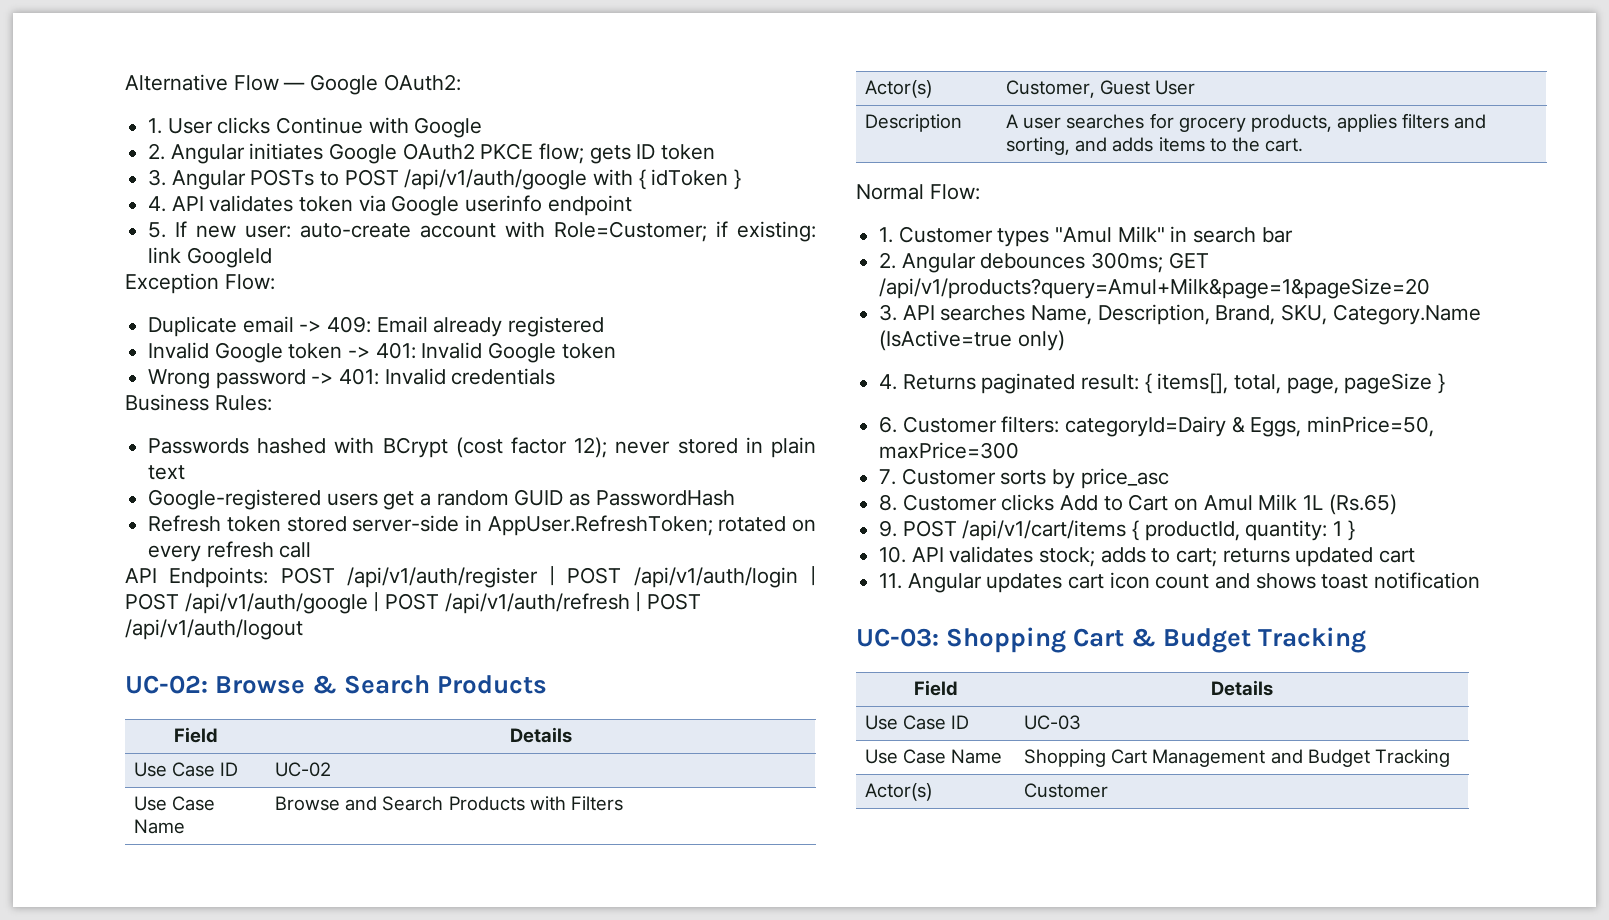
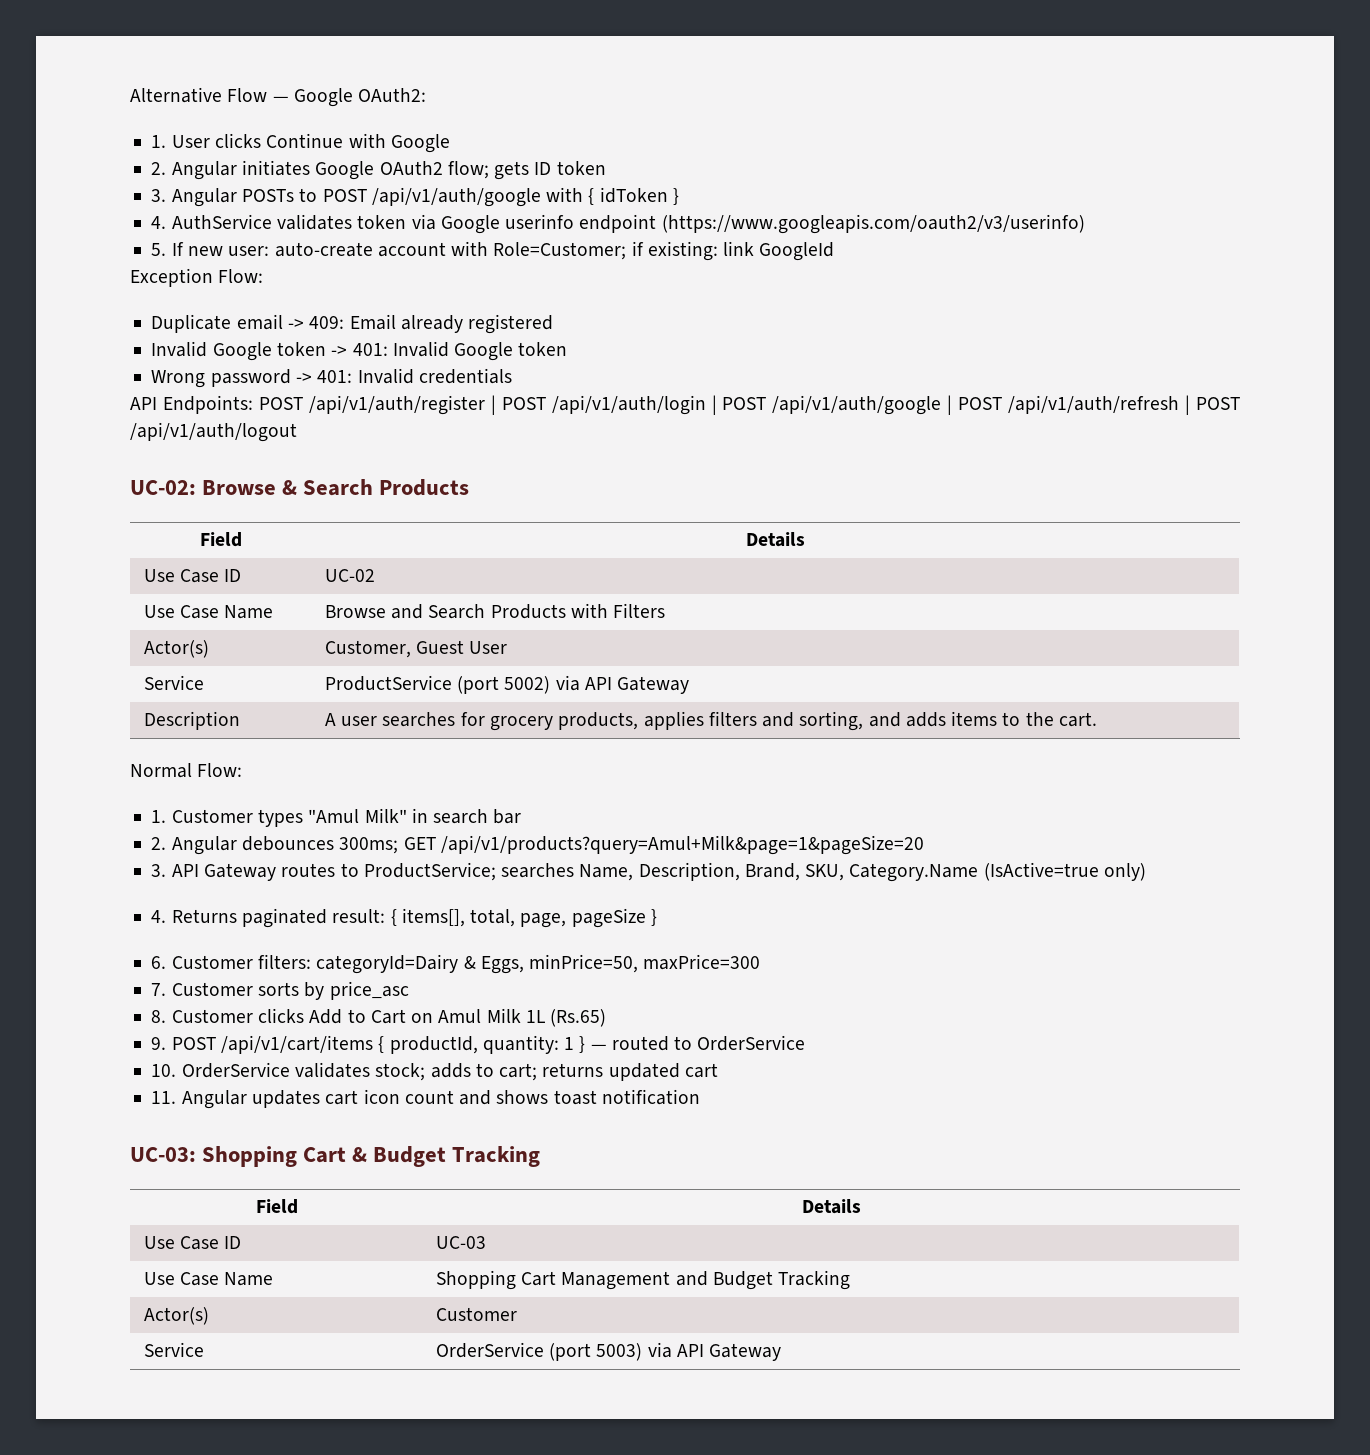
- 2. Angular initiates Google OAuth2 PKCE flow; gets ID token
+ 2. Angular initiates Google OAuth2 flow; gets ID token
- 4. API validates token via Google userinfo endpoint
+ 4. AuthService validates token via Google userinfo endpoint (https://www.googleapis.com/oauth2/v3/userinfo)
- Business Rules:
- Passwords hashed with BCrypt (cost factor 12); never stored in plain text
- Google-registered users get a random GUID as PasswordHash
- Refresh token stored server-side in AppUser.RefreshToken; rotated on every refresh call
+ Service | ProductService (port 5002) via API Gateway
- 3. API searches Name, Description, Brand, SKU, Category.Name (IsActive=true only)
+ 3. API Gateway routes to ProductService; searches Name, Description, Brand, SKU, Category.Name (IsActive=true only)
- 9. POST /api/v1/cart/items { productId, quantity: 1 }
+ 9. POST /api/v1/cart/items { productId, quantity: 1 } — routed to OrderService
- 10. API validates stock; adds to cart; returns updated cart
+ 10. OrderService validates stock; adds to cart; returns updated cart
+ Service | OrderService (port 5003) via API Gateway

